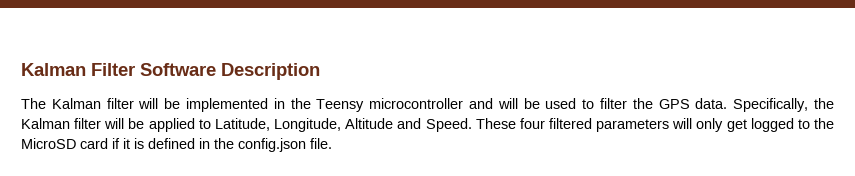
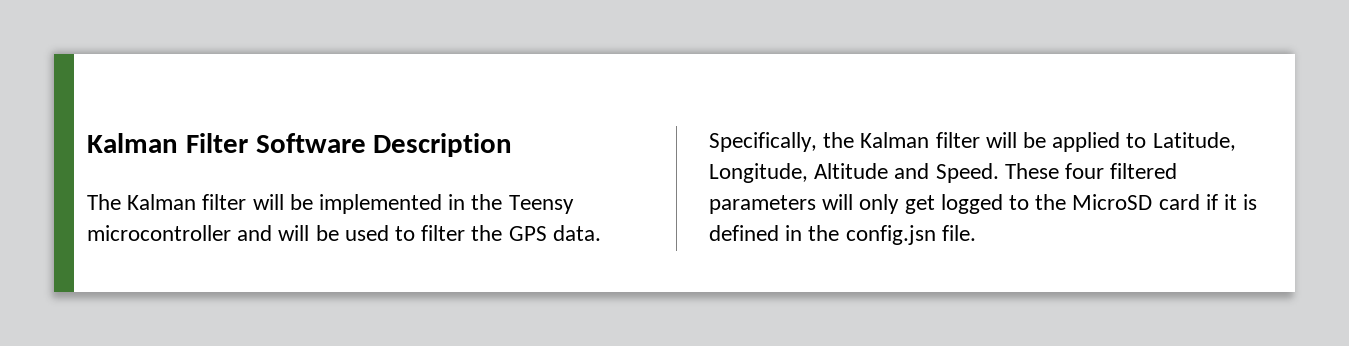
- These four filtered parameters will only get logged to the MicroSD card if it is defined in the config.json file.
+ These four filtered parameters will only get logged to the MicroSD card if it is defined in the config.jsn file.

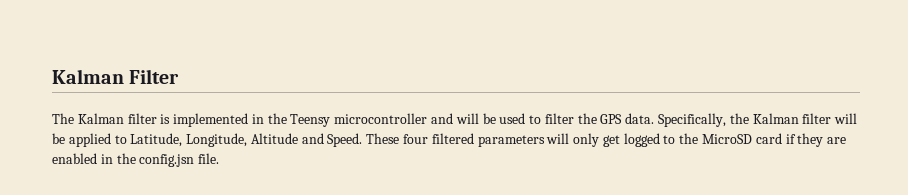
- Kalman Filter Software Description
+ Kalman Filter
- The Kalman filter will be implemented in the Teensy microcontroller and will be used to filter the GPS data.
+ The Kalman filter is implemented in the Teensy microcontroller and will be used to filter the GPS data.
- These four filtered parameters will only get logged to the MicroSD card if it is defined in the config.jsn file.
+ These four filtered parameters will only get logged to the MicroSD card if they are enabled in the config.jsn file.

